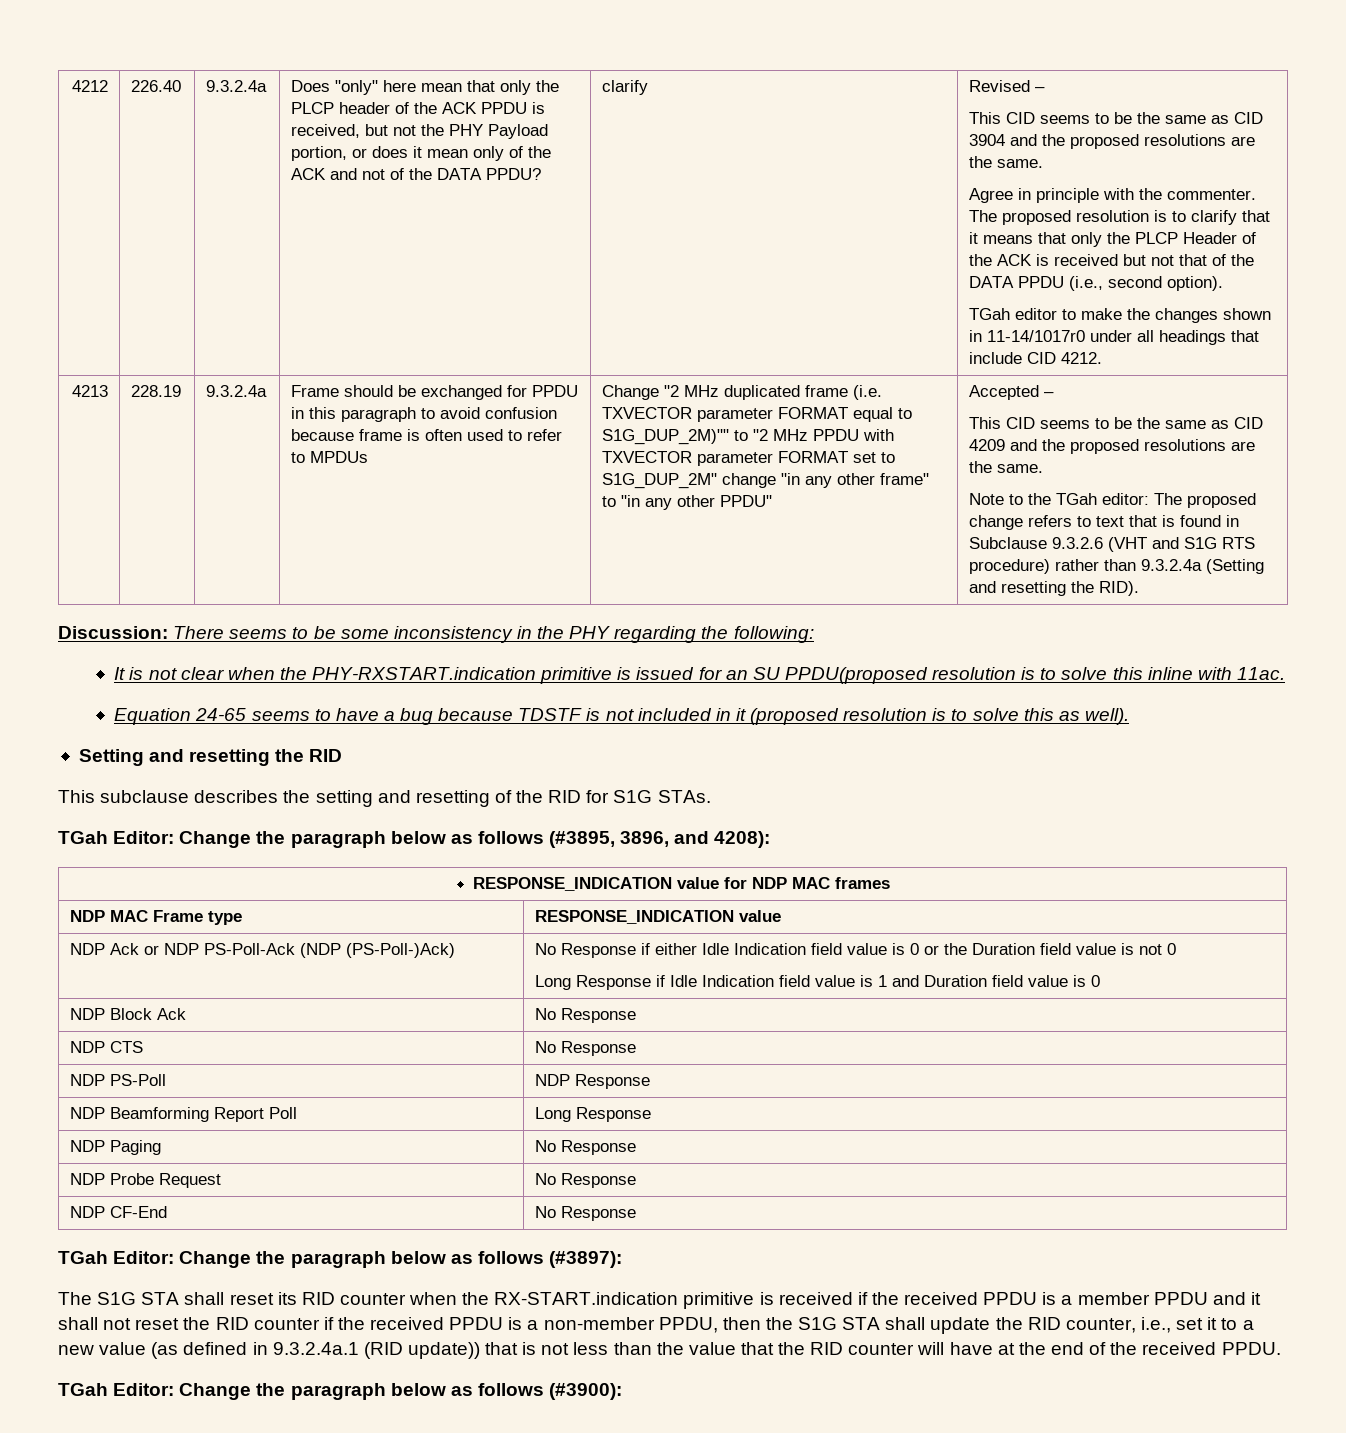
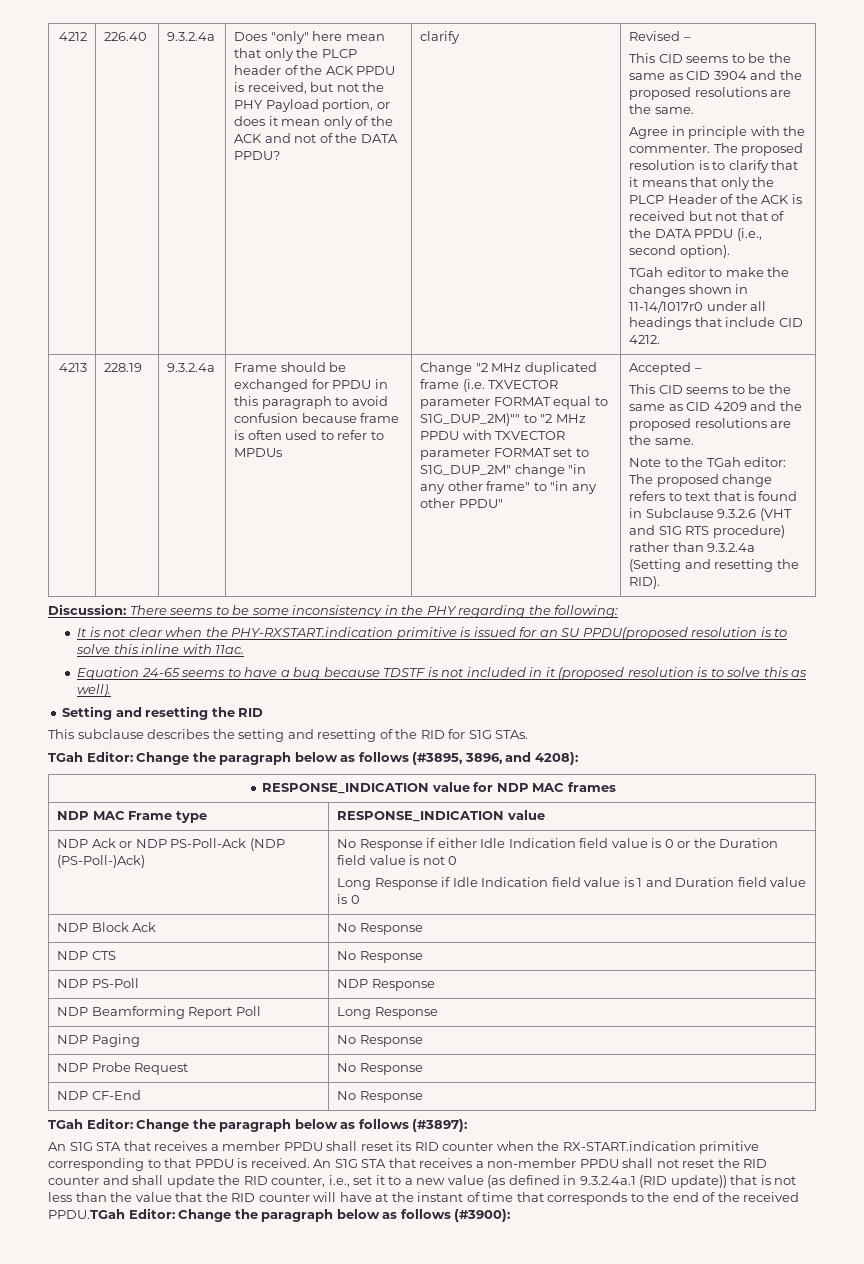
- The S1G STA shall reset its RID counter when the RX-START.indication primitive is received if the received PPDU is a member PPDU and it shall not reset the RID counter if the received PPDU is a non-member PPDU, then the S1G STA shall update the RID counter, i.e., set it to a new value (as defined in 9.3.2.4a.1 (RID update)) that is not less than the value that the RID counter will have at the end of the received PPDU.
- TGah Editor: Change the paragraph below as follows (#3900):
+ An S1G STA that receives a member PPDU shall reset its RID counter when the RX-START.indication primitive corresponding to that PPDU is received. An S1G STA that receives a non-member PPDU shall not reset the RID counter and shall update the RID counter, i.e., set it to a new value (as defined in 9.3.2.4a.1 (RID update)) that is not less than the value that the RID counter will have at the instant of time that corresponds to the end of the received PPDU.TGah Editor: Change the paragraph below as follows (#3900):

